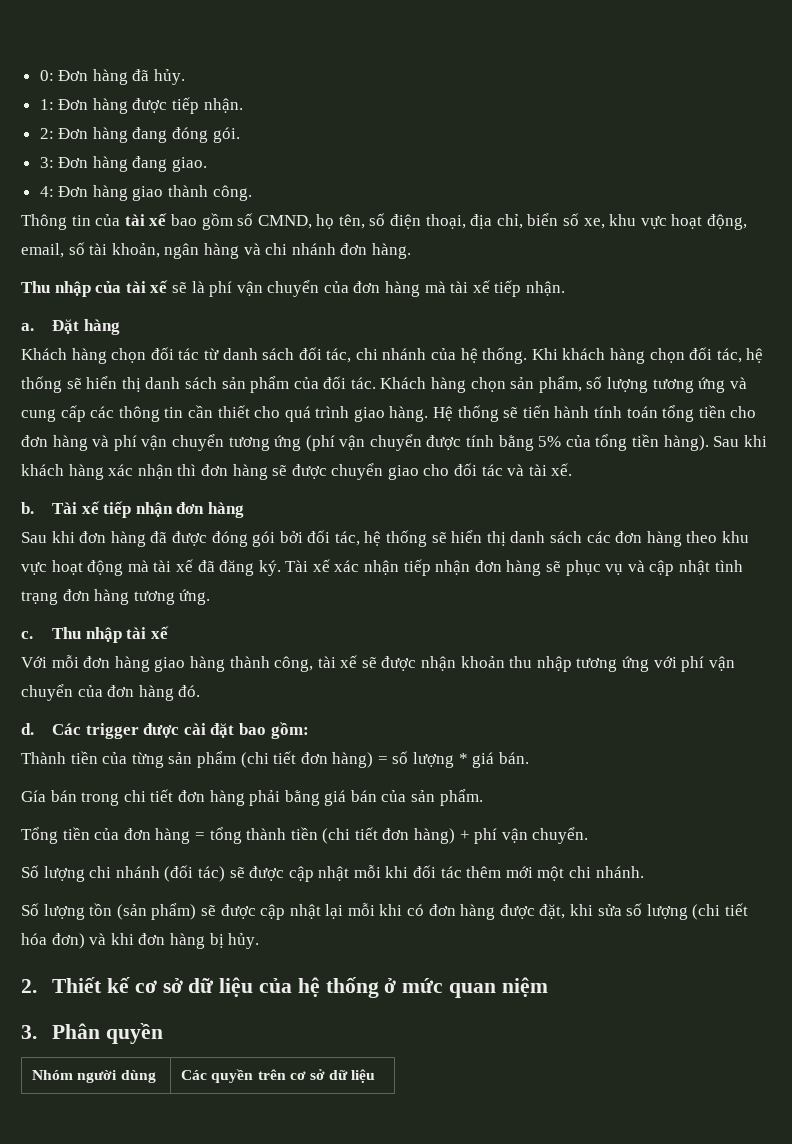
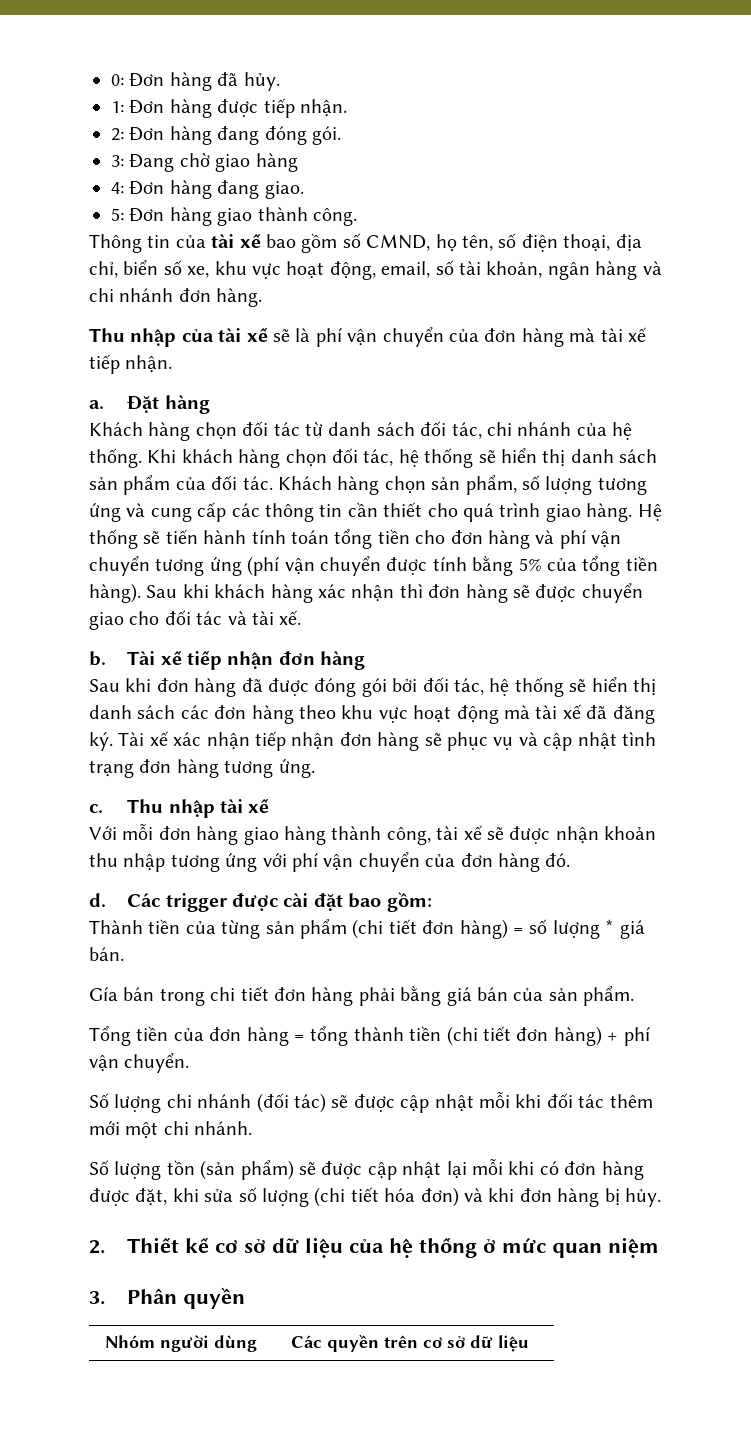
- 3: Đơn hàng đang giao.
+ 3: Đang chờ giao hàng
+ 4: Đơn hàng đang giao.
- 4: Đơn hàng giao thành công.
+ 5: Đơn hàng giao thành công.

